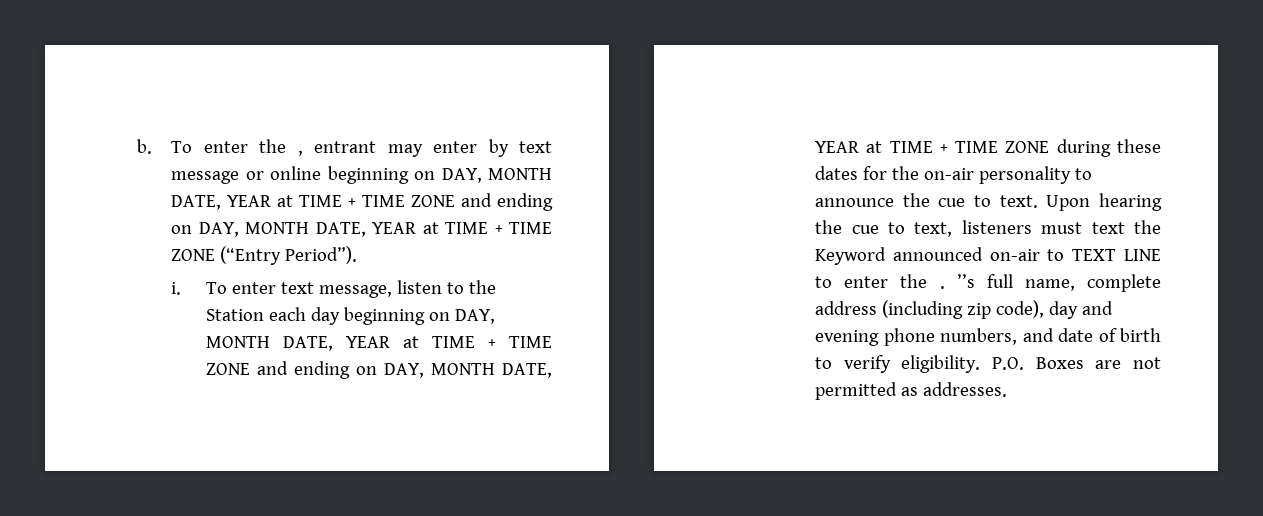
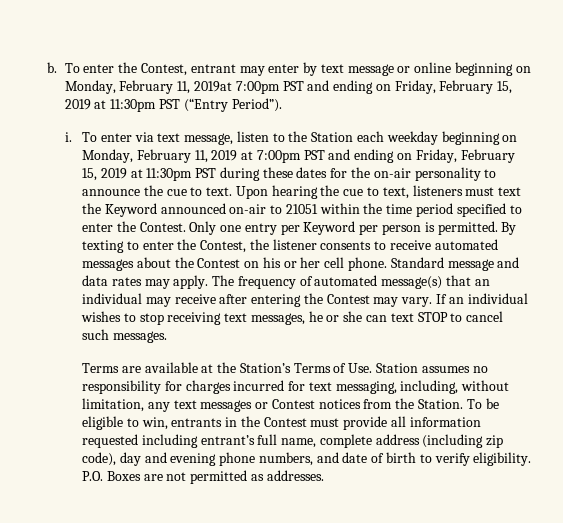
- To enter the , entrant may enter by text message or online beginning on DAY, MONTH DATE, YEAR at TIME + TIME ZONE and ending on DAY, MONTH DATE, YEAR at TIME + TIME ZONE (“Entry Period”).
+ To enter the Contest, entrant may enter by text message or online beginning on Monday, February 11, 2019at 7:00pm PST and ending on Friday, February 15, 2019 at 11:30pm PST (“Entry Period”).
- To enter text message, listen to the Station each day beginning on DAY, MONTH DATE, YEAR at TIME + TIME ZONE and ending on DAY, MONTH DATE, YEAR at TIME + TIME ZONE during these dates for the on-air personality to announce the cue to text.
+ To enter via text message, listen to the Station each weekday beginning on Monday, February 11, 2019 at 7:00pm PST and ending on Friday, February 15, 2019 at 11:30pm PST during these dates for the on-air personality to announce the cue to text.
- Upon hearing the cue to text, listeners must text the Keyword announced on-air to TEXT LINE to enter the . ’’s full name, complete address (including zip code), day and evening phone numbers, and date of birth to verify eligibility.
+ Upon hearing the cue to text, listeners must text the Keyword announced on-air to 21051 within the time period specified to enter the Contest. Only one entry per Keyword per person is permitted. By texting to enter the Contest, the listener consents to receive automated messages about the Contest on his or her cell phone. Standard message and data rates may apply. The frequency of automated message(s) that an individual may receive after entering the Contest may vary. If an individual wishes to stop receiving text messages, he or she can text STOP to cancel such messages.
+ Terms are available at the Station’s Terms of Use. Station assumes no responsibility for charges incurred for text messaging, including, without limitation, any text messages or Contest notices from the Station. To be eligible to win, entrants in the Contest must provide all information requested including entrant’s full name, complete address (including zip code), day and evening phone numbers, and date of birth to verify eligibility.

